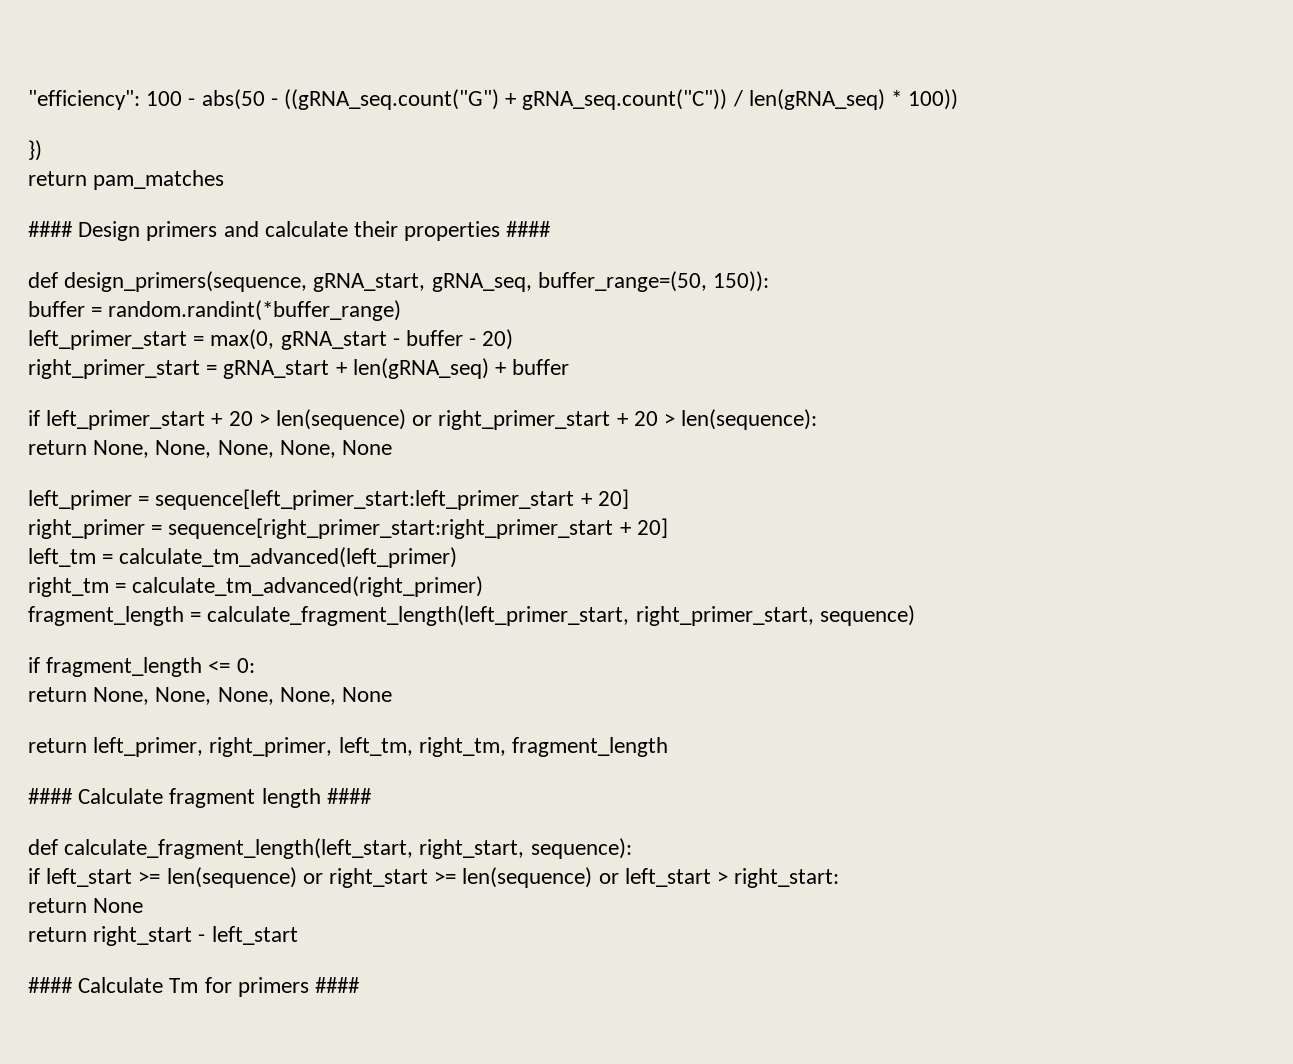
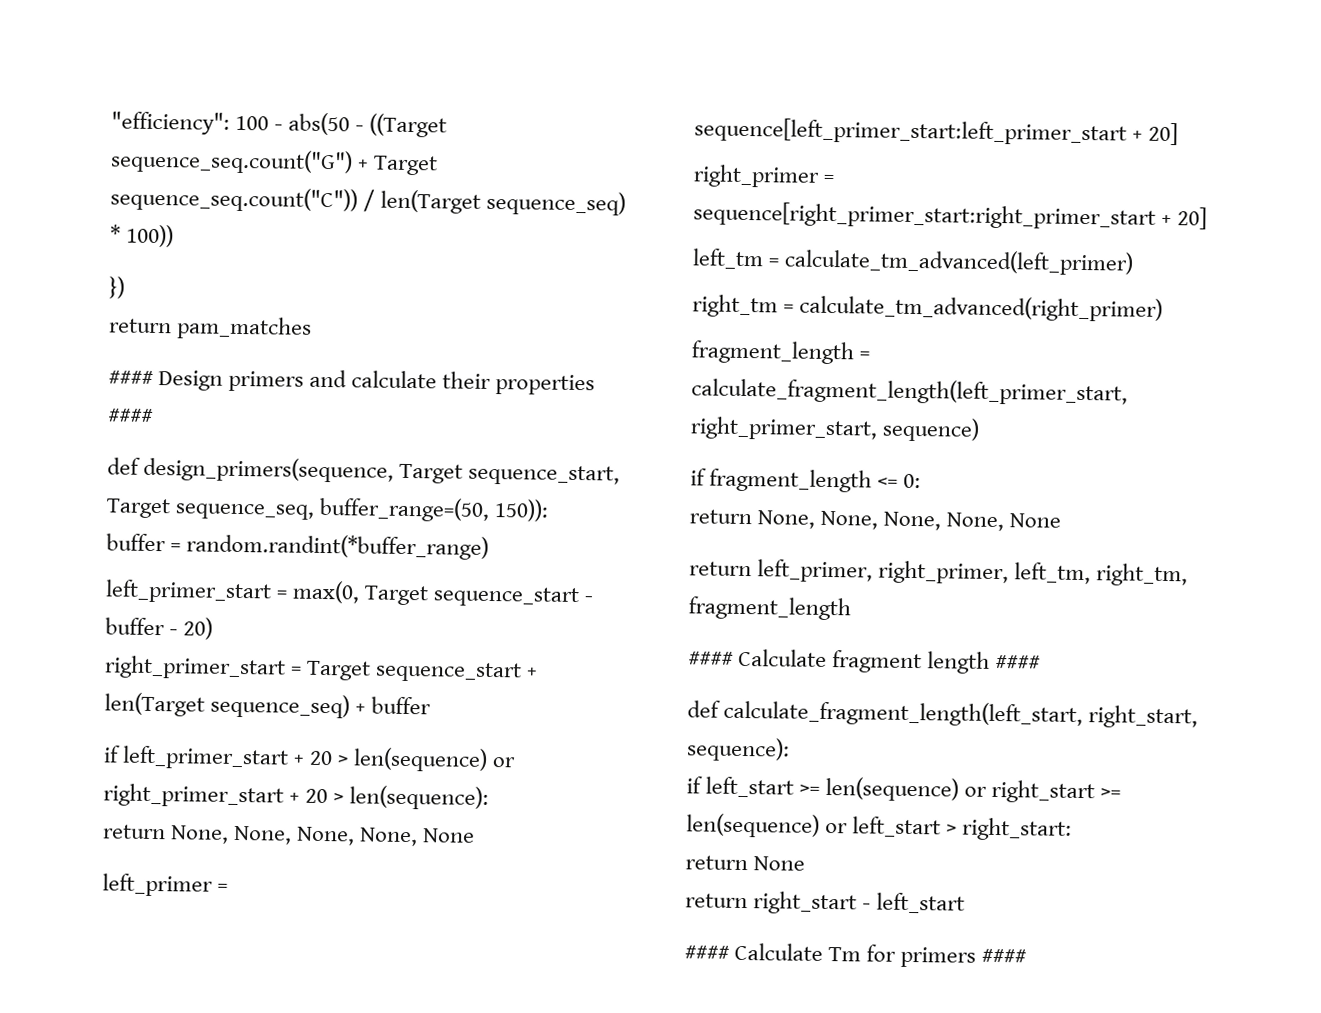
- "efficiency": 100 - abs(50 - ((gRNA_seq.count("G") + gRNA_seq.count("C")) / len(gRNA_seq) * 100))
+ "efficiency": 100 - abs(50 - ((Target sequence_seq.count("G") + Target sequence_seq.count("C")) / len(Target sequence_seq) * 100))
- def design_primers(sequence, gRNA_start, gRNA_seq, buffer_range=(50, 150)):
+ def design_primers(sequence, Target sequence_start, Target sequence_seq, buffer_range=(50, 150)):
- left_primer_start = max(0, gRNA_start - buffer - 20)
+ left_primer_start = max(0, Target sequence_start - buffer - 20)
- right_primer_start = gRNA_start + len(gRNA_seq) + buffer
+ right_primer_start = Target sequence_start + len(Target sequence_seq) + buffer

